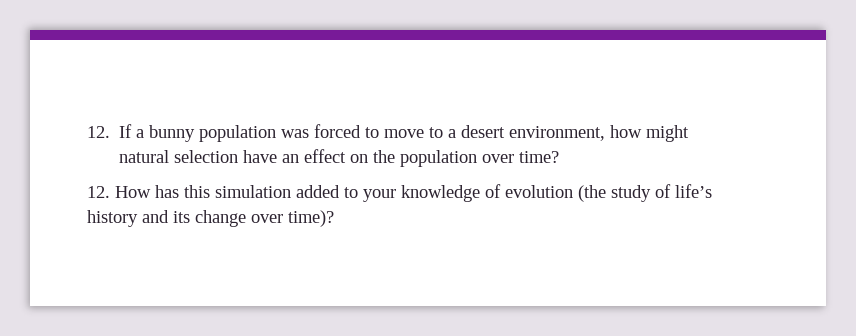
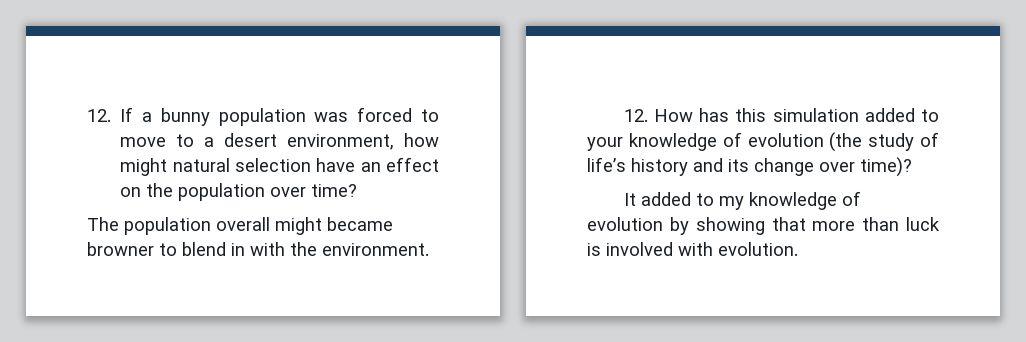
+ The population overall might became browner to blend in with the environment.
+ It added to my knowledge of evolution by showing that more than luck is involved with evolution.

